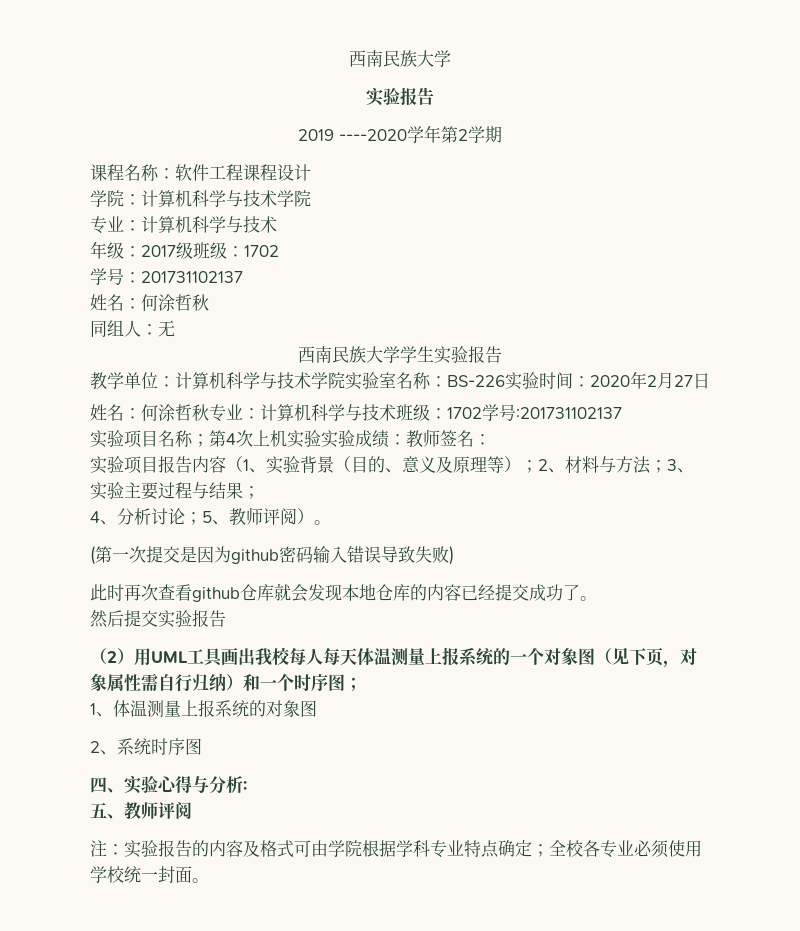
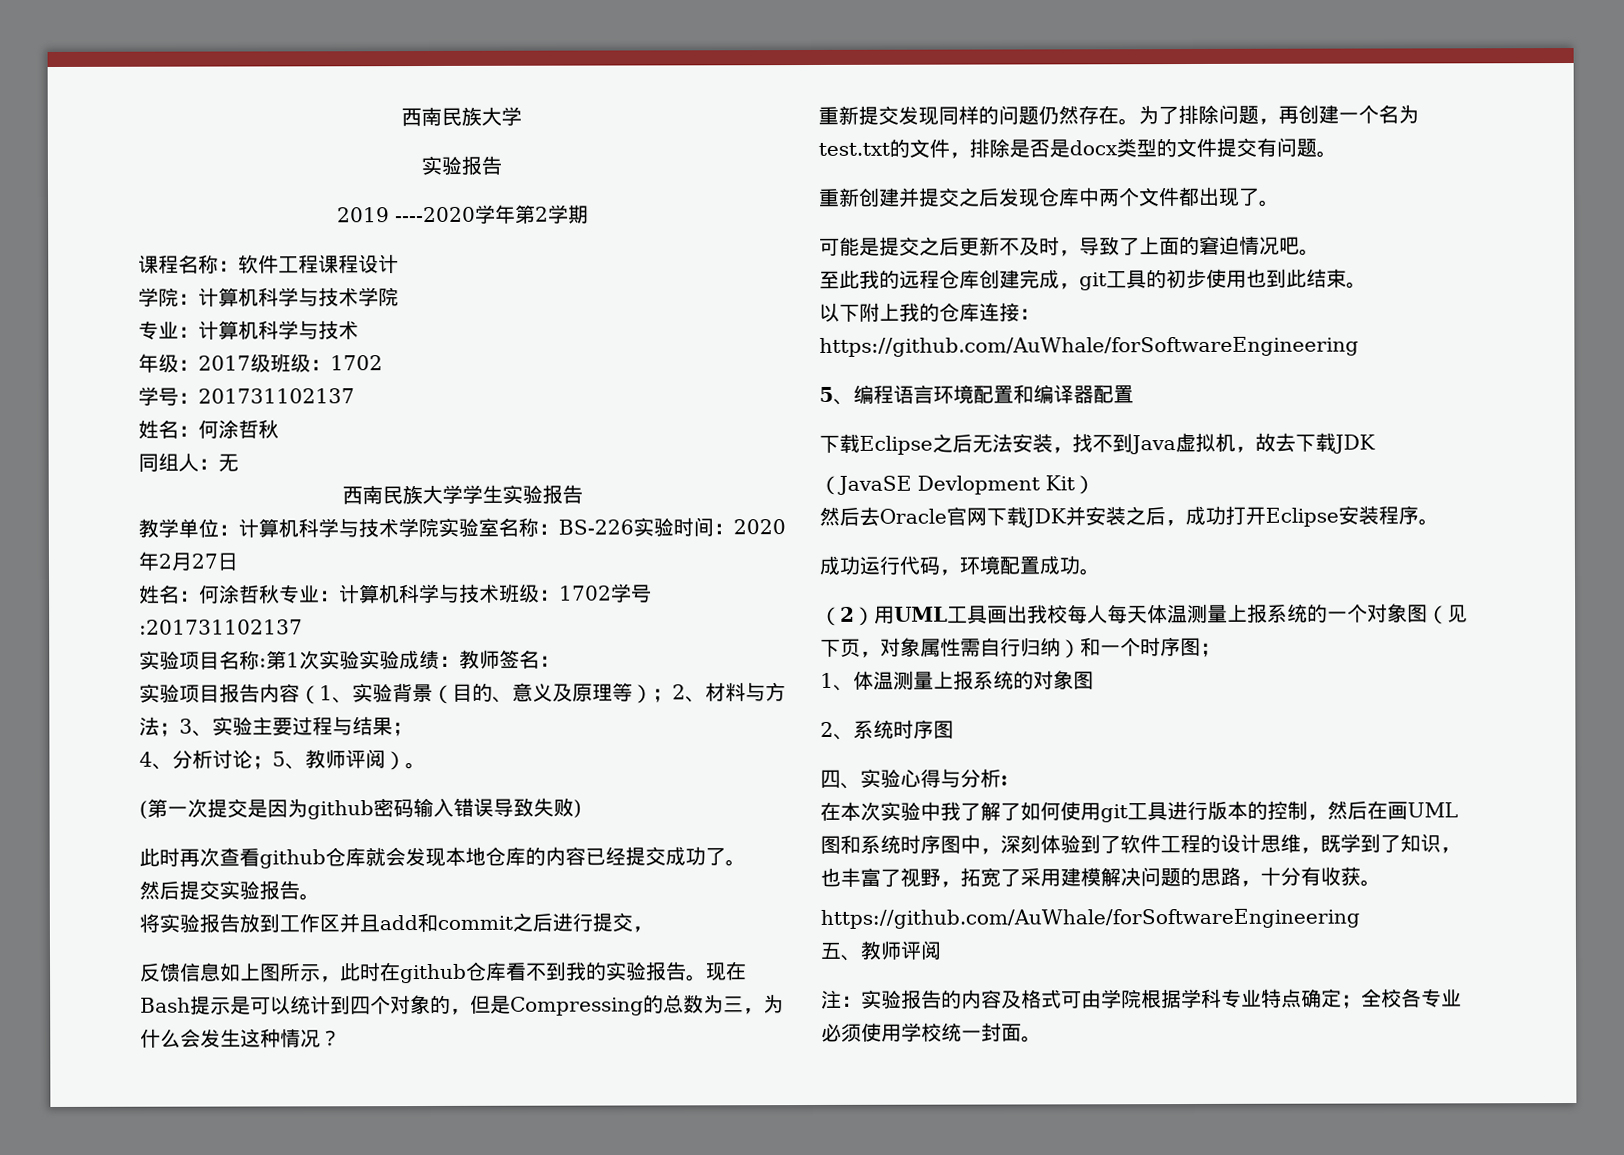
- 实验项目名称；第4次上机实验实验成绩：教师签名：
+ 实验项目名称:第1次实验实验成绩：教师签名：
- 然后提交实验报告
+ 然后提交实验报告。
+ 将实验报告放到工作区并且add和commit之后进行提交，
+ 反馈信息如上图所示，此时在github仓库看不到我的实验报告。现在Bash提示是可以统计到四个对象的，但是Compressing的总数为三，为什么会发生这种情况？
+ 重新提交发现同样的问题仍然存在。为了排除问题，再创建一个名为test.txt的文件，排除是否是docx类型的文件提交有问题。
+ 重新创建并提交之后发现仓库中两个文件都出现了。
+ 可能是提交之后更新不及时，导致了上面的窘迫情况吧。
+ 至此我的远程仓库创建完成，git工具的初步使用也到此结束。
+ 以下附上我的仓库连接：https://github.com/AuWhale/forSoftwareEngineering
+ 5、编程语言环境配置和编译器配置
+ 下载Eclipse之后无法安装，找不到Java虚拟机，故去下载JDK
+ （JavaSE Devlopment Kit）
+ 然后去Oracle官网下载JDK并安装之后，成功打开Eclipse安装程序。
+ 成功运行代码，环境配置成功。
+ 在本次实验中我了解了如何使用git工具进行版本的控制，然后在画UML图和系统时序图中，深刻体验到了软件工程的设计思维，既学到了知识，也丰富了视野，拓宽了采用建模解决问题的思路，十分有收获。
+ https://github.com/AuWhale/forSoftwareEngineering

